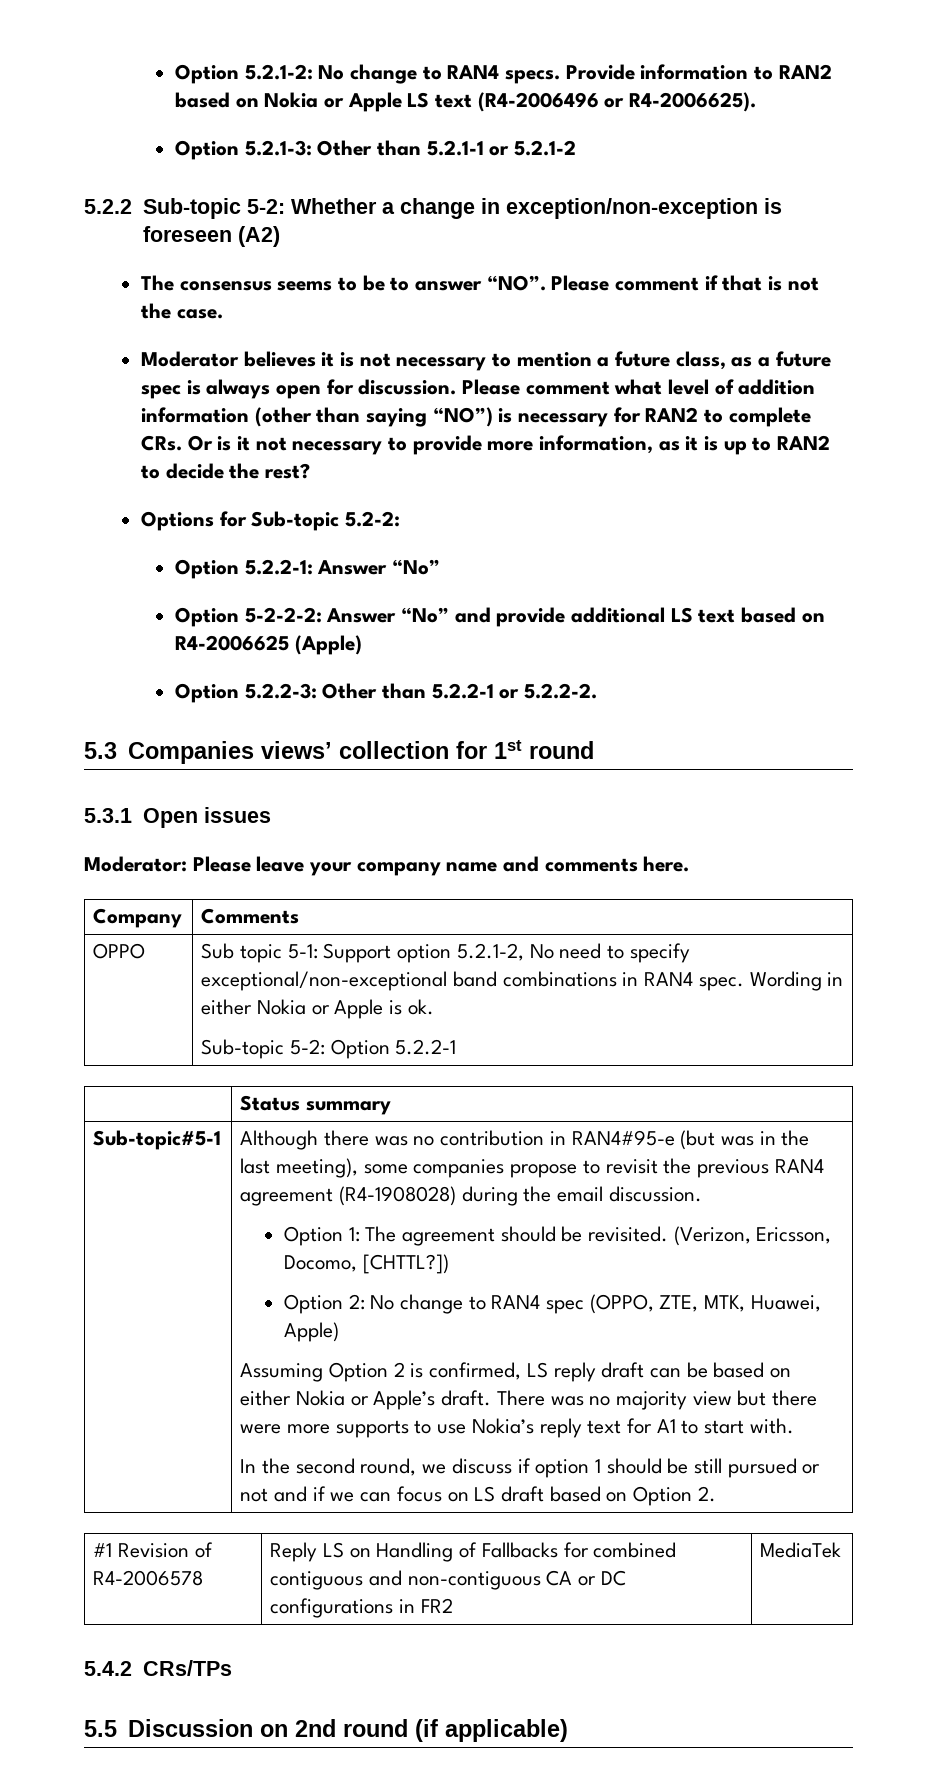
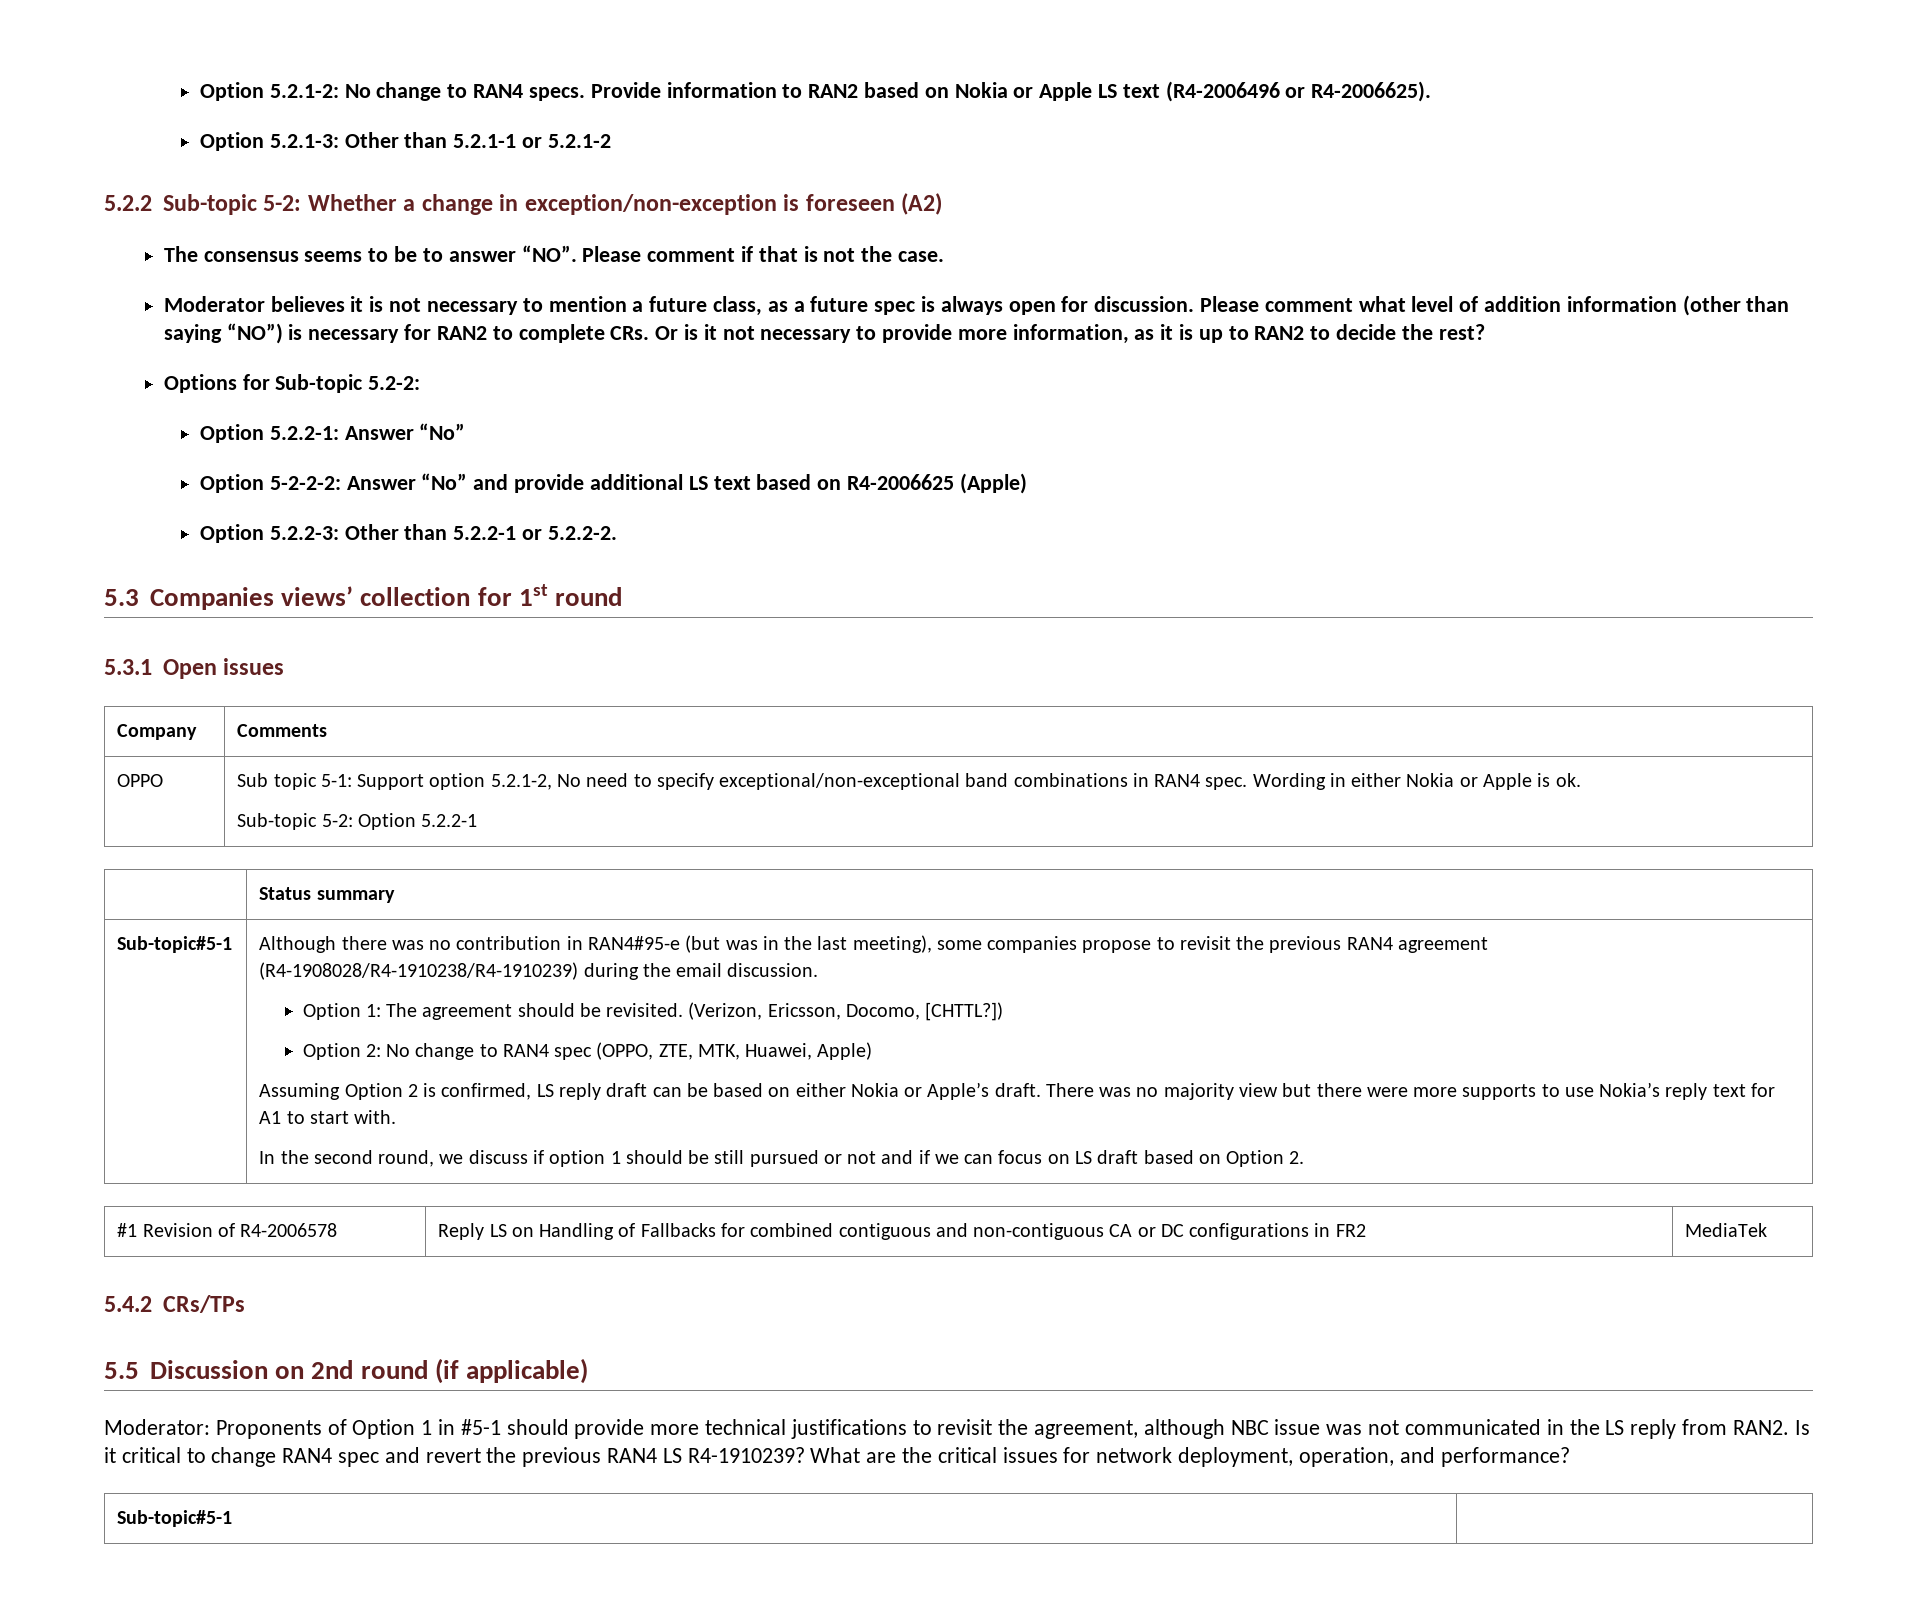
- Moderator: Please leave your company name and comments here.
- Although there was no contribution in RAN4#95-e (but was in the last meeting), some companies propose to revisit the previous RAN4 agreement (R4-1908028) during the email discussion.
+ Although there was no contribution in RAN4#95-e (but was in the last meeting), some companies propose to revisit the previous RAN4 agreement (R4-1908028/R4-1910238/R4-1910239) during the email discussion.
+ Moderator: Proponents of Option 1 in #5-1 should provide more technical justifications to revisit the agreement, although NBC issue was not communicated in the LS reply from RAN2. Is it critical to change RAN4 spec and revert the previous RAN4 LS R4-1910239? What are the critical issues for network deployment, operation, and performance?
+ Sub-topic#5-1 |

